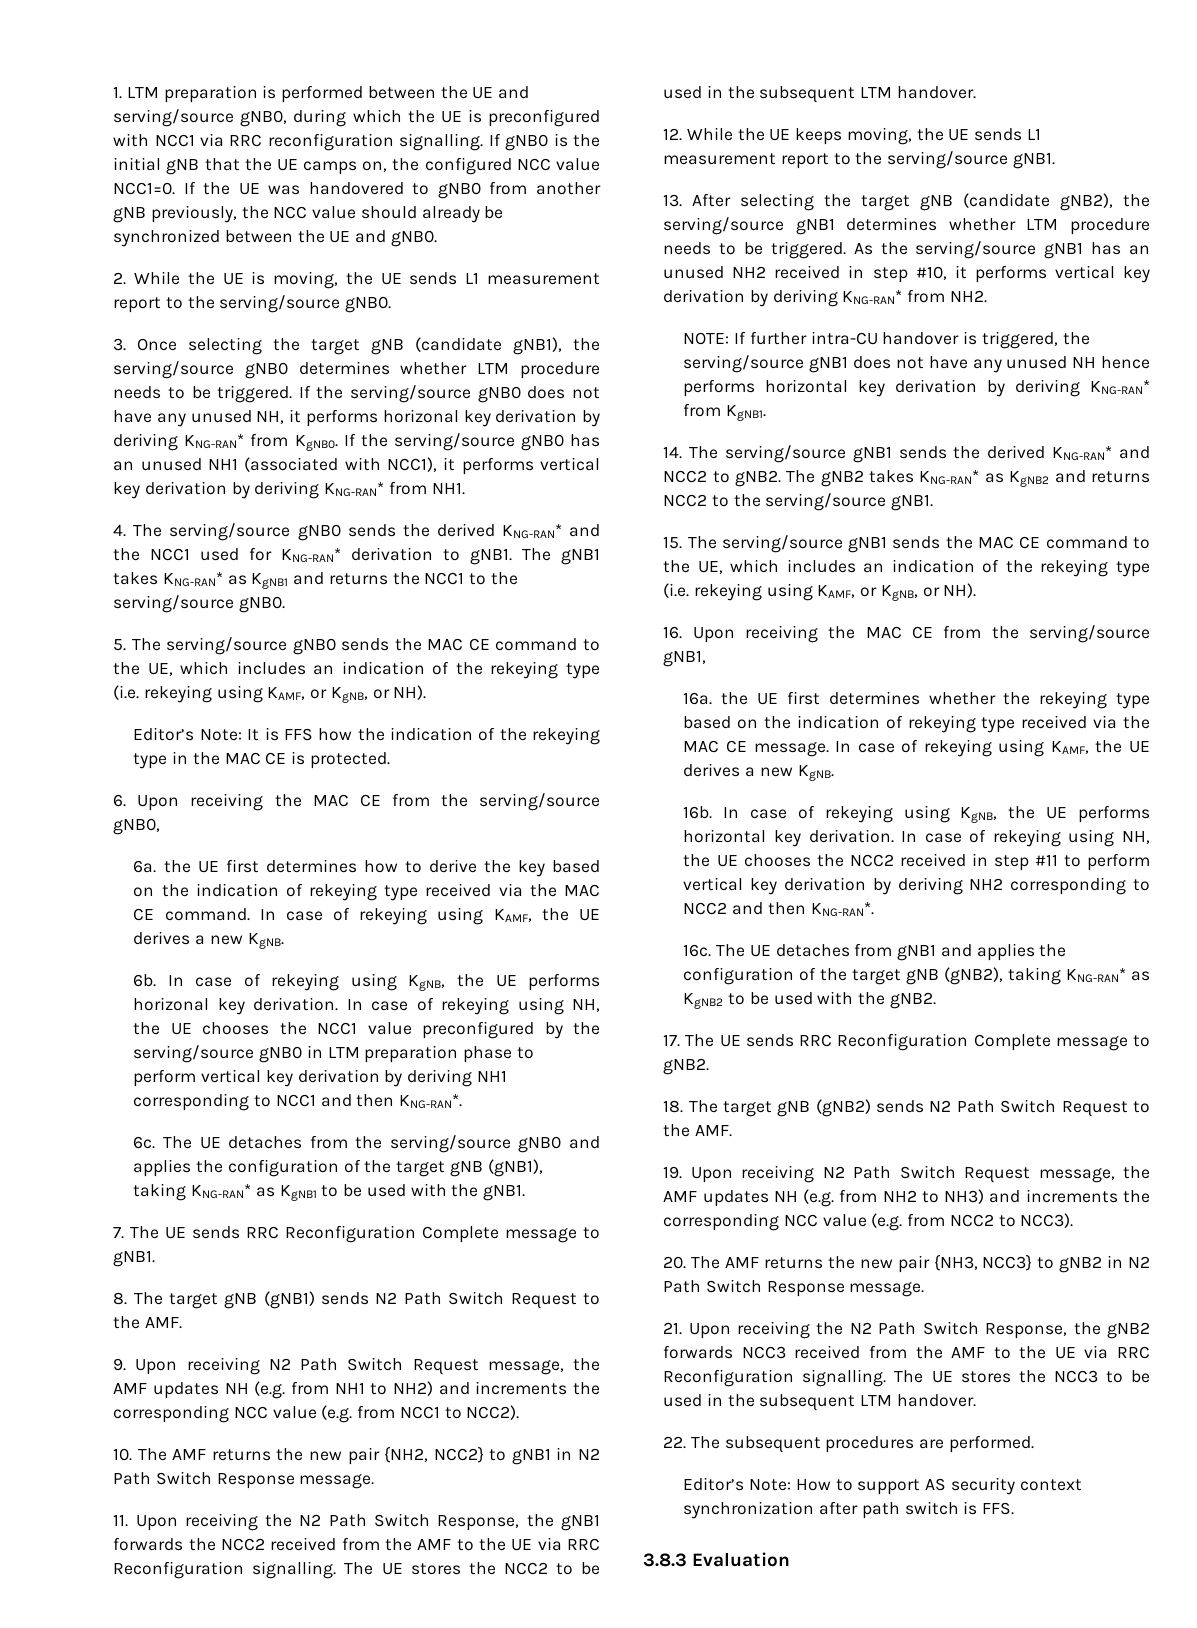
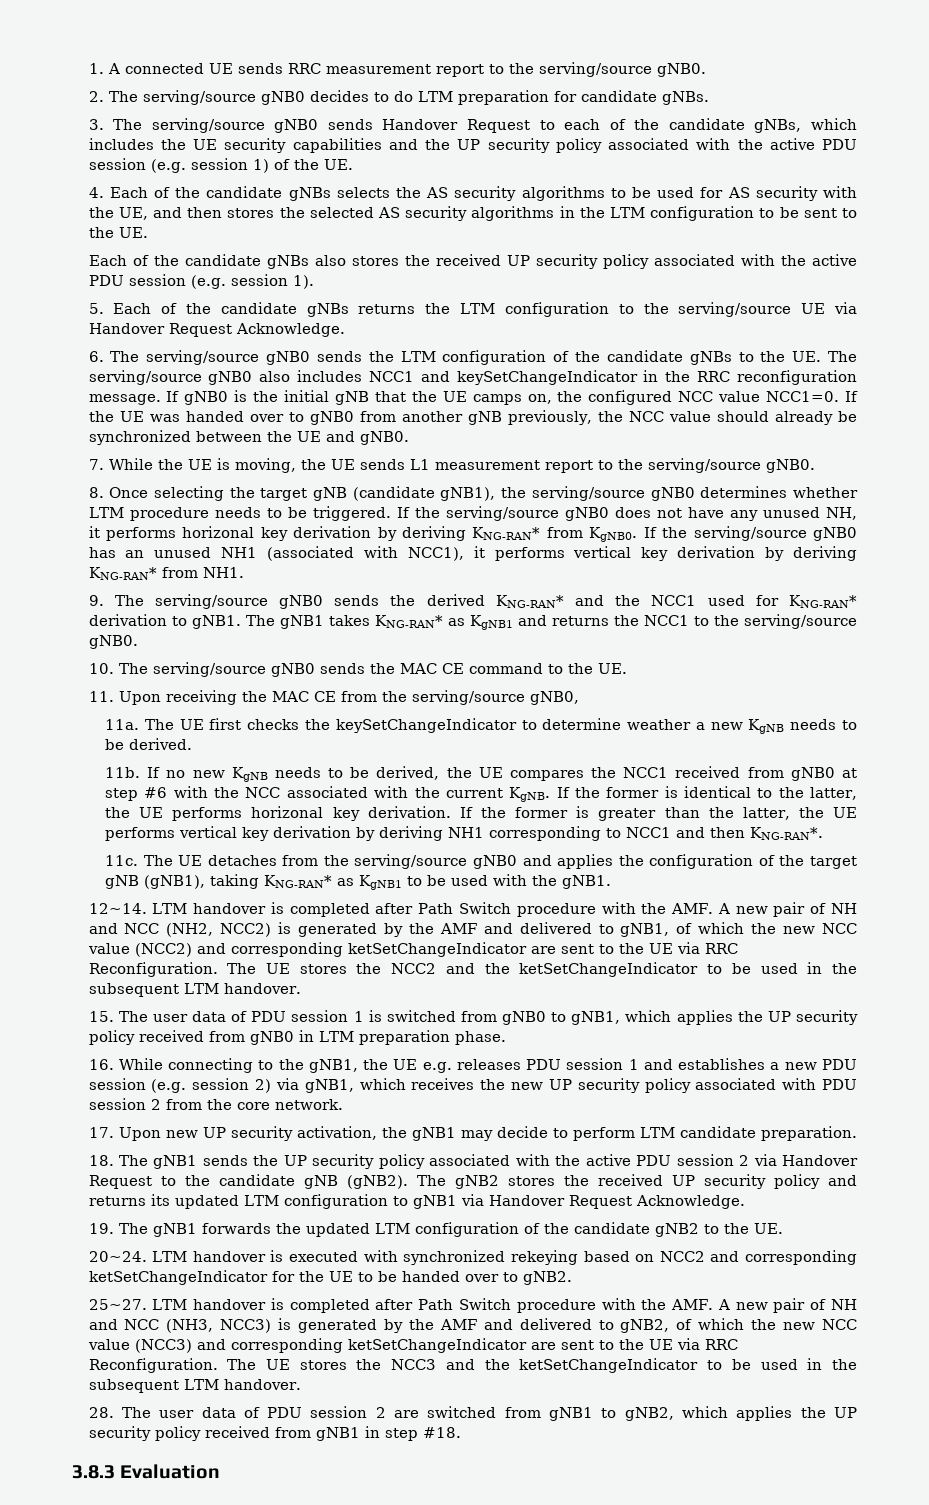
- 1. LTM preparation is performed between the UE and serving/source gNB0, during which the UE is preconfigured with NCC1 via RRC reconfiguration signalling.
+ 1. A connected UE sends RRC measurement report to the serving/source gNB0.
+ 2. The serving/source gNB0 decides to do LTM preparation for candidate gNBs.
+ 3. The serving/source gNB0 sends Handover Request to each of the candidate gNBs, which includes the UE security capabilities and the UP security policy associated with the active PDU session (e.g. session 1) of the UE.
+ 4. Each of the candidate gNBs selects the AS security algorithms to be used for AS security with the UE, and then stores the selected AS security algorithms in the LTM configuration to be sent to the UE.
+ Each of the candidate gNBs also stores the received UP security policy associated with the active PDU session (e.g. session 1).
+ 5. Each of the candidate gNBs returns the LTM configuration to the serving/source UE via Handover Request Acknowledge.
+ 6. The serving/source gNB0 sends the LTM configuration of the candidate gNBs to the UE. The serving/source gNB0 also includes NCC1 and keySetChangeIndicator in the RRC reconfiguration message.
- If the UE was handovered to gNB0 from another gNB previously, the NCC value should already be synchronized between the UE and gNB0.
+ If the UE was handed over to gNB0 from another gNB previously, the NCC value should already be synchronized between the UE and gNB0.
- 2. While the UE is moving, the UE sends L1 measurement report to the serving/source gNB0.
+ 7. While the UE is moving, the UE sends L1 measurement report to the serving/source gNB0.
- 3. Once selecting the target gNB (candidate gNB1), the serving/source gNB0 determines whether LTM procedure needs to be triggered.
+ 8. Once selecting the target gNB (candidate gNB1), the serving/source gNB0 determines whether LTM procedure needs to be triggered.
- 4. The serving/source gNB0 sends the derived KNG-RAN* and the NCC1 used for KNG-RAN* derivation to gNB1.
+ 9. The serving/source gNB0 sends the derived KNG-RAN* and the NCC1 used for KNG-RAN* derivation to gNB1.
- 5. The serving/source gNB0 sends the MAC CE command to the UE, which includes an indication of the rekeying type (i.e. rekeying using KAMF, or KgNB, or NH).
- Editor’s Note: It is FFS how the indication of the rekeying type in the MAC CE is protected.
- 6. Upon receiving the MAC CE from the serving/source gNB0,
+ 10. The serving/source gNB0 sends the MAC CE command to the UE.
+ 11. Upon receiving the MAC CE from the serving/source gNB0,
- 6a. the UE first determines how to derive the key based on the indication of rekeying type received via the MAC CE command. In case of rekeying using KAMF, the UE derives a new KgNB.
- 6b. In case of rekeying using KgNB, the UE performs horizonal key derivation.
+ 11a. The UE first checks the keySetChangeIndicator to determine weather a new KgNB needs to be derived.
+ 11b. If no new KgNB needs to be derived, the UE compares the NCC1 received from gNB0 at step #6 with the NCC associated with the current KgNB. If the former is identical to the latter, the UE performs horizonal key derivation.
- In case of rekeying using NH, the UE chooses the NCC1 value preconfigured by the serving/source gNB0 in LTM preparation phase to perform vertical key derivation by deriving NH1 corresponding to NCC1 and then KNG-RAN*.
+ If the former is greater than the latter, the UE performs vertical key derivation by deriving NH1 corresponding to NCC1 and then KNG-RAN*.
- 6c.
+ 11c.
- 7. The UE sends RRC Reconfiguration Complete message to gNB1.
- 8. The target gNB (gNB1) sends N2 Path Switch Request to the AMF.
- 9. Upon receiving N2 Path Switch Request message, the AMF updates NH (e.g. from NH1 to NH2) and increments the corresponding NCC value (e.g. from NCC1 to NCC2).
- 10. The AMF returns the new pair {NH2, NCC2} to gNB1 in N2 Path Switch Response message.
- 11. Upon receiving the N2 Path Switch Response, the gNB1 forwards the NCC2 received from the AMF to the UE via RRC Reconfiguration signalling.
+ 12~14. LTM handover is completed after Path Switch procedure with the AMF. A new pair of NH and NCC (NH2, NCC2) is generated by the AMF and delivered to gNB1, of which the new NCC value (NCC2) and corresponding ketSetChangeIndicator are sent to the UE via RRC Reconfiguration.
- The UE stores the NCC2 to be used in the subsequent LTM handover.
- 12. While the UE keeps moving, the UE sends L1 measurement report to the serving/source gNB1.
- 13. After selecting the target gNB (candidate gNB2), the serving/source gNB1 determines whether LTM procedure needs to be triggered. As the serving/source gNB1 has an unused NH2 received in step #10, it performs vertical key derivation by deriving KNG-RAN* from NH2.
- NOTE: If further intra-CU handover is triggered, the serving/source gNB1 does not have any unused NH hence performs horizontal key derivation by deriving KNG-RAN* from KgNB1.
- 14. The serving/source gNB1 sends the derived KNG-RAN* and NCC2 to gNB2. The gNB2 takes KNG-RAN* as KgNB2 and returns NCC2 to the serving/source gNB1.
- 15. The serving/source gNB1 sends the MAC CE command to the UE, which includes an indication of the rekeying type (i.e. rekeying using KAMF, or KgNB, or NH).
- 16. Upon receiving the MAC CE from the serving/source gNB1,
- 16a. the UE first determines whether the rekeying type based on the indication of rekeying type received via the MAC CE message. In case of rekeying using KAMF, the UE derives a new KgNB.
- 16b. In case of rekeying using KgNB, the UE performs horizontal key derivation. In case of rekeying using NH, the UE chooses the NCC2 received in step #11 to perform vertical key derivation by deriving NH2 corresponding to NCC2 and then KNG-RAN*.
- 16c. The UE detaches from gNB1 and applies the configuration of the target gNB (gNB2), taking KNG-RAN* as KgNB2 to be used with the gNB2.
- 17. The UE sends RRC Reconfiguration Complete message to gNB2.
- 18. The target gNB (gNB2) sends N2 Path Switch Request to the AMF.
- 19. Upon receiving N2 Path Switch Request message, the AMF updates NH (e.g. from NH2 to NH3) and increments the corresponding NCC value (e.g. from NCC2 to NCC3).
- 20. The AMF returns the new pair {NH3, NCC3} to gNB2 in N2 Path Switch Response message.
- 21. Upon receiving the N2 Path Switch Response, the gNB2 forwards NCC3 received from the AMF to the UE via RRC Reconfiguration signalling.
+ The UE stores the NCC2 and the ketSetChangeIndicator to be used in the subsequent LTM handover.
+ 15. The user data of PDU session 1 is switched from gNB0 to gNB1, which applies the UP security policy received from gNB0 in LTM preparation phase.
+ 16. While connecting to the gNB1, the UE e.g. releases PDU session 1 and establishes a new PDU session (e.g. session 2) via gNB1, which receives the new UP security policy associated with PDU session 2 from the core network.
+ 17. Upon new UP security activation, the gNB1 may decide to perform LTM candidate preparation.
+ 18. The gNB1 sends the UP security policy associated with the active PDU session 2 via Handover Request to the candidate gNB (gNB2). The gNB2 stores the received UP security policy and returns its updated LTM configuration to gNB1 via Handover Request Acknowledge.
+ 19. The gNB1 forwards the updated LTM configuration of the candidate gNB2 to the UE.
+ 20~24. LTM handover is executed with synchronized rekeying based on NCC2 and corresponding ketSetChangeIndicator for the UE to be handed over to gNB2.
+ 25~27. LTM handover is completed after Path Switch procedure with the AMF. A new pair of NH and NCC (NH3, NCC3) is generated by the AMF and delivered to gNB2, of which the new NCC value (NCC3) and corresponding ketSetChangeIndicator are sent to the UE via RRC Reconfiguration.
- The UE stores the NCC3 to be used in the subsequent LTM handover.
- 22. The subsequent procedures are performed.
- Editor’s Note: How to support AS security context synchronization after path switch is FFS.
+ The UE stores the NCC3 and the ketSetChangeIndicator to be used in the subsequent LTM handover.
+ 28. The user data of PDU session 2 are switched from gNB1 to gNB2, which applies the UP security policy received from gNB1 in step #18.

